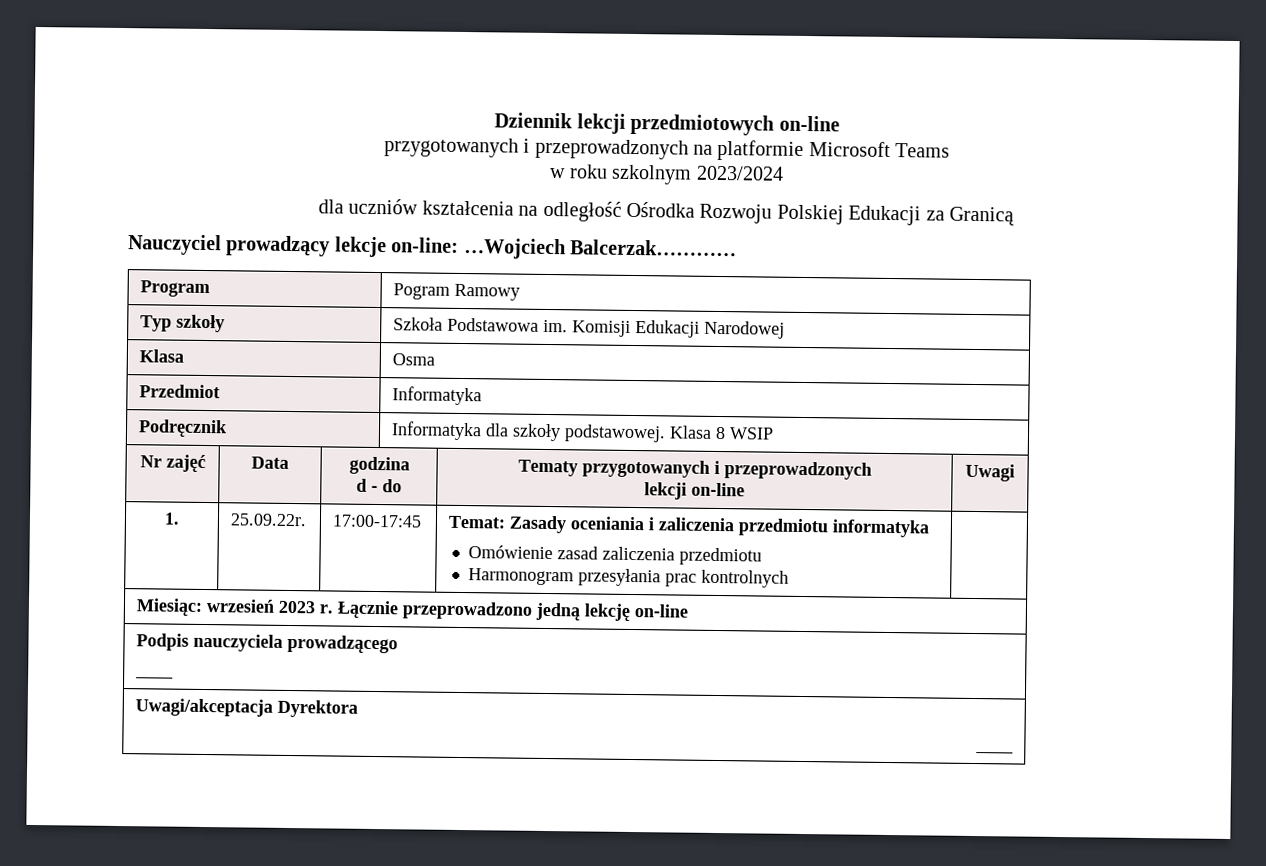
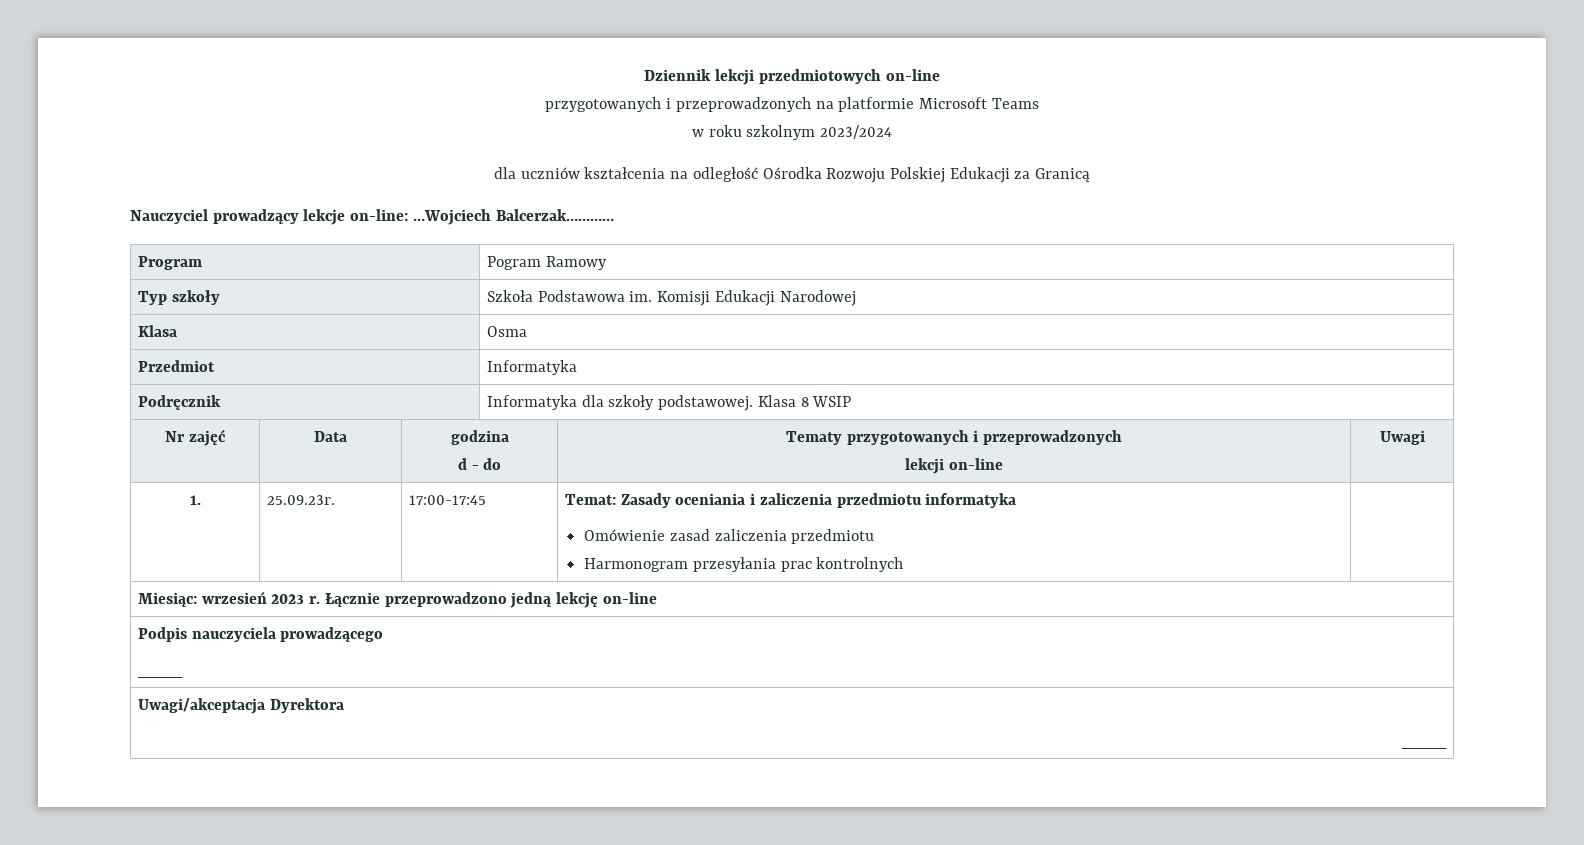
- 1. | 25.09.22r. | 17:00-17:45 | Temat: Zasady oceniania i zaliczenia przedmiotu informatyka
+ 1. | 25.09.23r. | 17:00-17:45 | Temat: Zasady oceniania i zaliczenia przedmiotu informatyka

